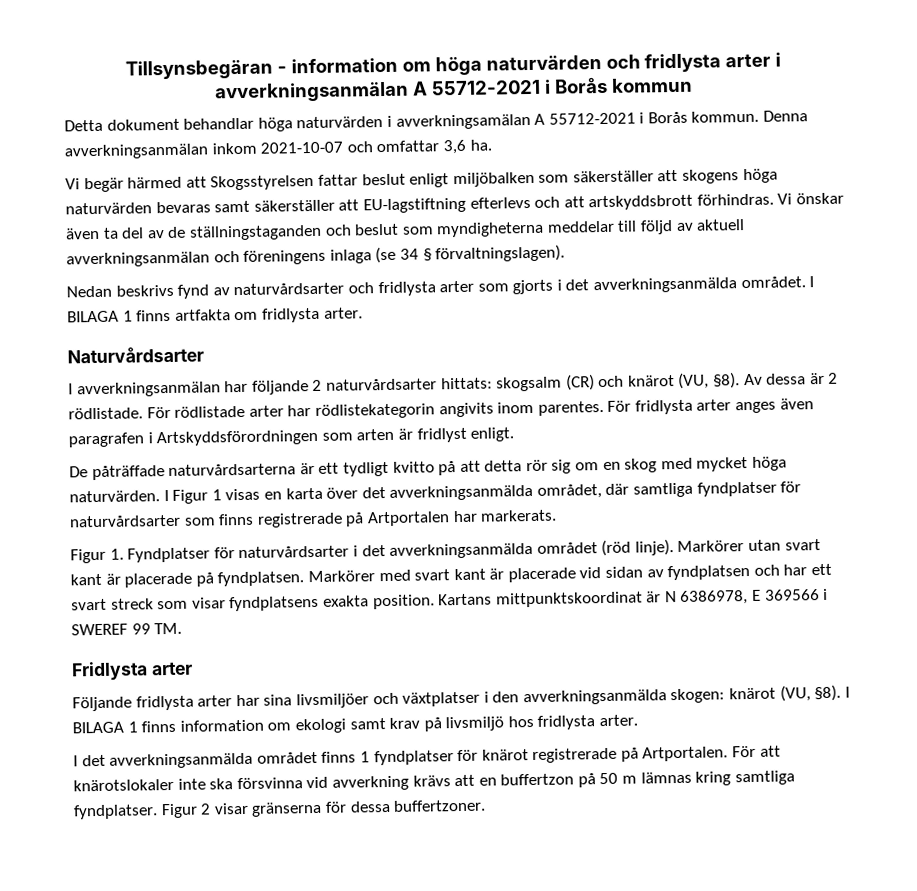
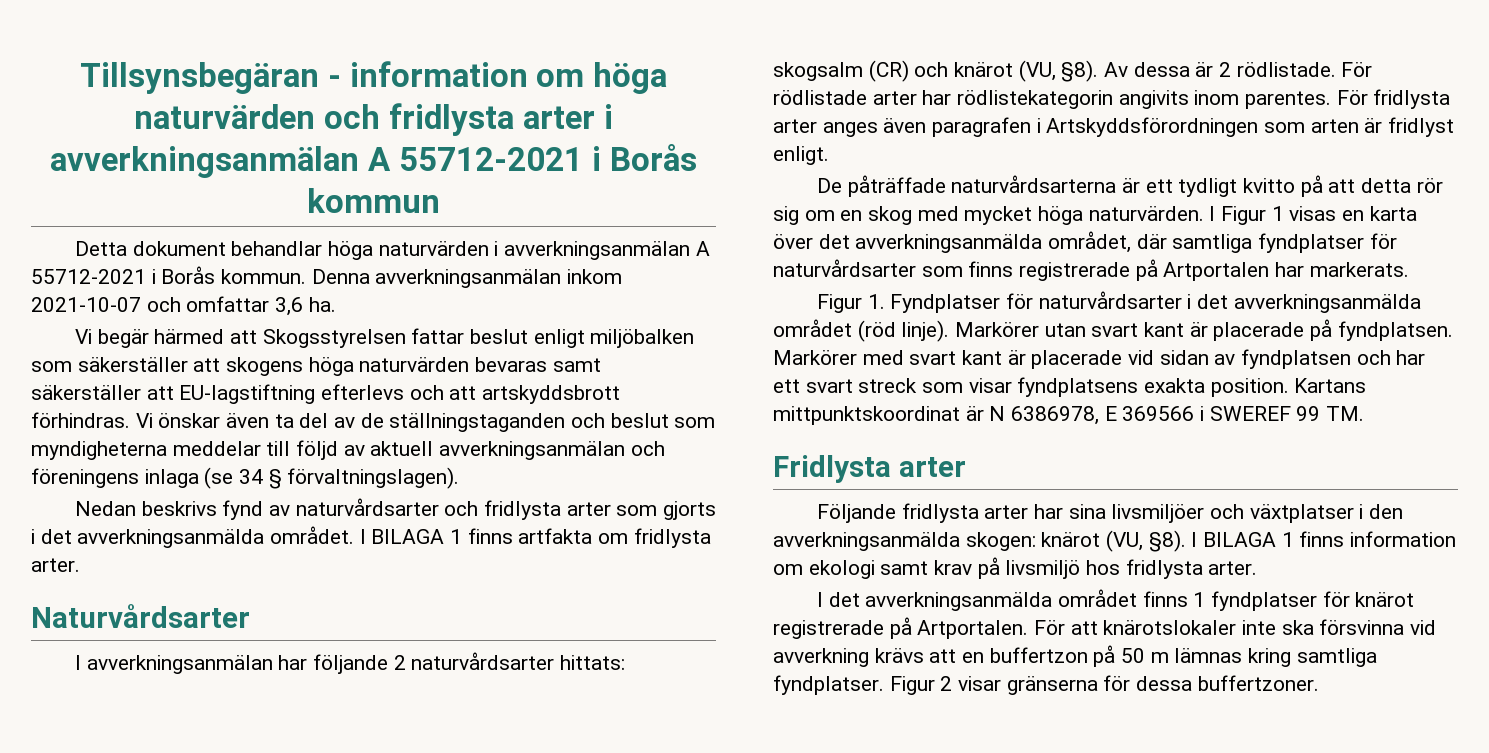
- Detta dokument behandlar höga naturvärden i avverkningsamälan A 55712-2021 i Borås kommun.
+ Detta dokument behandlar höga naturvärden i avverkningsanmälan A 55712-2021 i Borås kommun.

